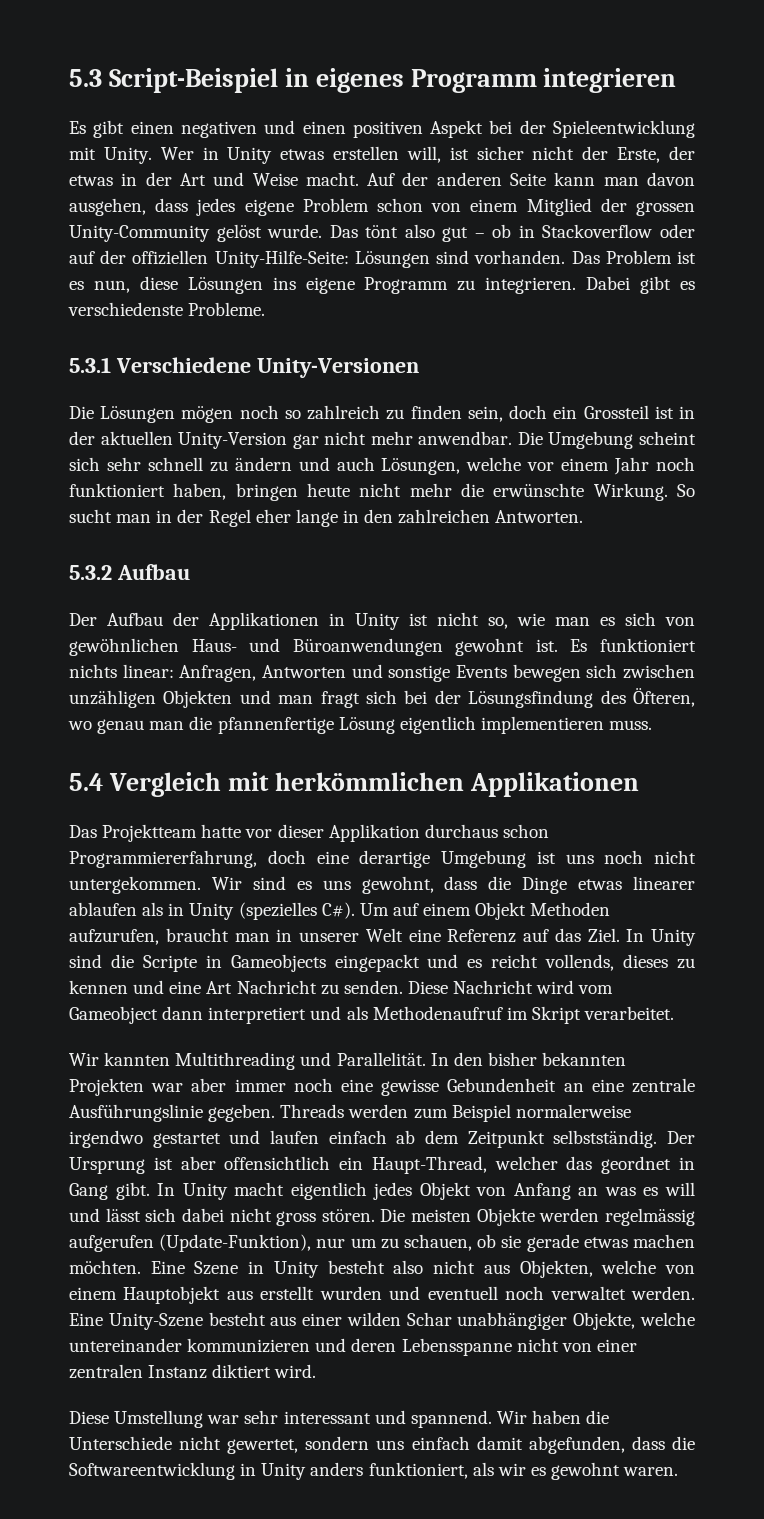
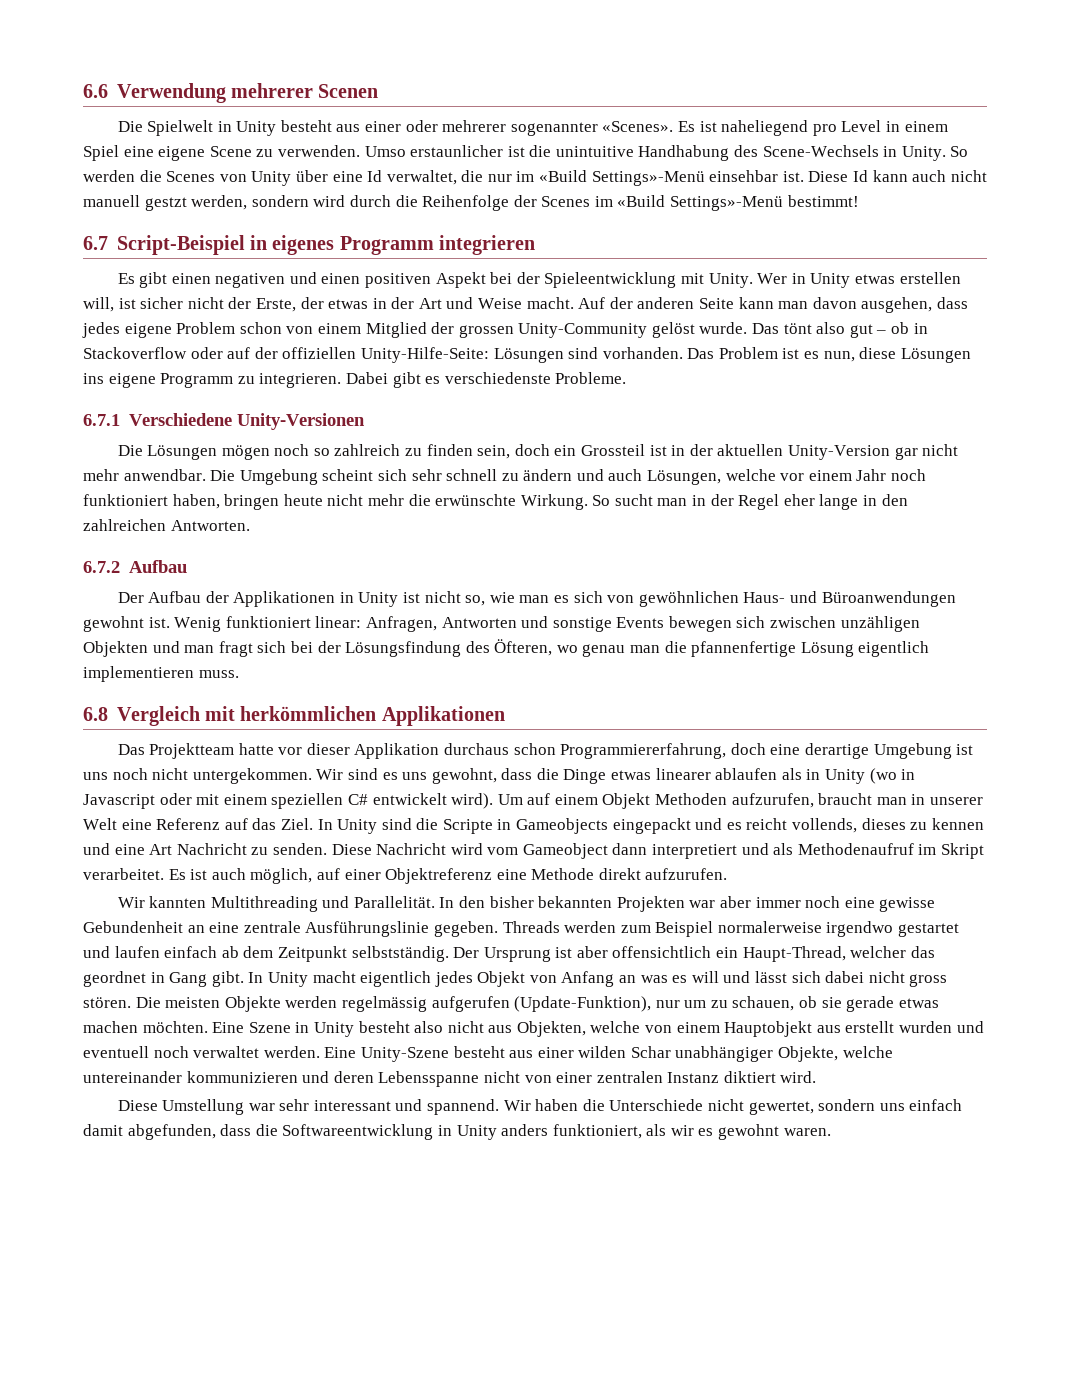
- 5.3 Script-Beispiel in eigenes Programm integrieren
+ 6.6 Verwendung mehrerer Scenen
+ Die Spielwelt in Unity besteht aus einer oder mehrerer sogenannter «Scenes». Es ist naheliegend pro Level in einem Spiel eine eigene Scene zu verwenden. Umso erstaunlicher ist die unintuitive Handhabung des Scene-Wechsels in Unity. So werden die Scenes von Unity über eine Id verwaltet, die nur im «Build Settings»-Menü einsehbar ist. Diese Id kann auch nicht manuell gestzt werden, sondern wird durch die Reihenfolge der Scenes im «Build Settings»-Menü bestimmt!
+ 6.7 Script-Beispiel in eigenes Programm integrieren
- 5.3.1 Verschiedene Unity-Versionen
+ 6.7.1 Verschiedene Unity-Versionen
- 5.3.2 Aufbau
+ 6.7.2 Aufbau
- Es funktioniert nichts linear: Anfragen, Antworten und sonstige Events bewegen sich zwischen unzähligen Objekten und man fragt sich bei der Lösungsfindung des Öfteren, wo genau man die pfannenfertige Lösung eigentlich implementieren muss.
+ Wenig funktioniert linear: Anfragen, Antworten und sonstige Events bewegen sich zwischen unzähligen Objekten und man fragt sich bei der Lösungsfindung des Öfteren, wo genau man die pfannenfertige Lösung eigentlich implementieren muss.
- 5.4 Vergleich mit herkömmlichen Applikationen
+ 6.8 Vergleich mit herkömmlichen Applikationen
- Wir sind es uns gewohnt, dass die Dinge etwas linearer ablaufen als in Unity (spezielles C#). Um auf einem Objekt Methoden aufzurufen, braucht man in unserer Welt eine Referenz auf das Ziel.
+ Wir sind es uns gewohnt, dass die Dinge etwas linearer ablaufen als in Unity (wo in Javascript oder mit einem speziellen C# entwickelt wird). Um auf einem Objekt Methoden aufzurufen, braucht man in unserer Welt eine Referenz auf das Ziel.
+ Es ist auch möglich, auf einer Objektreferenz eine Methode direkt aufzurufen.

